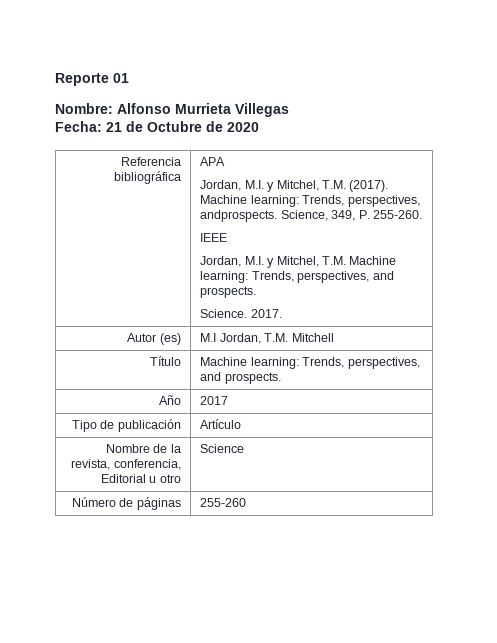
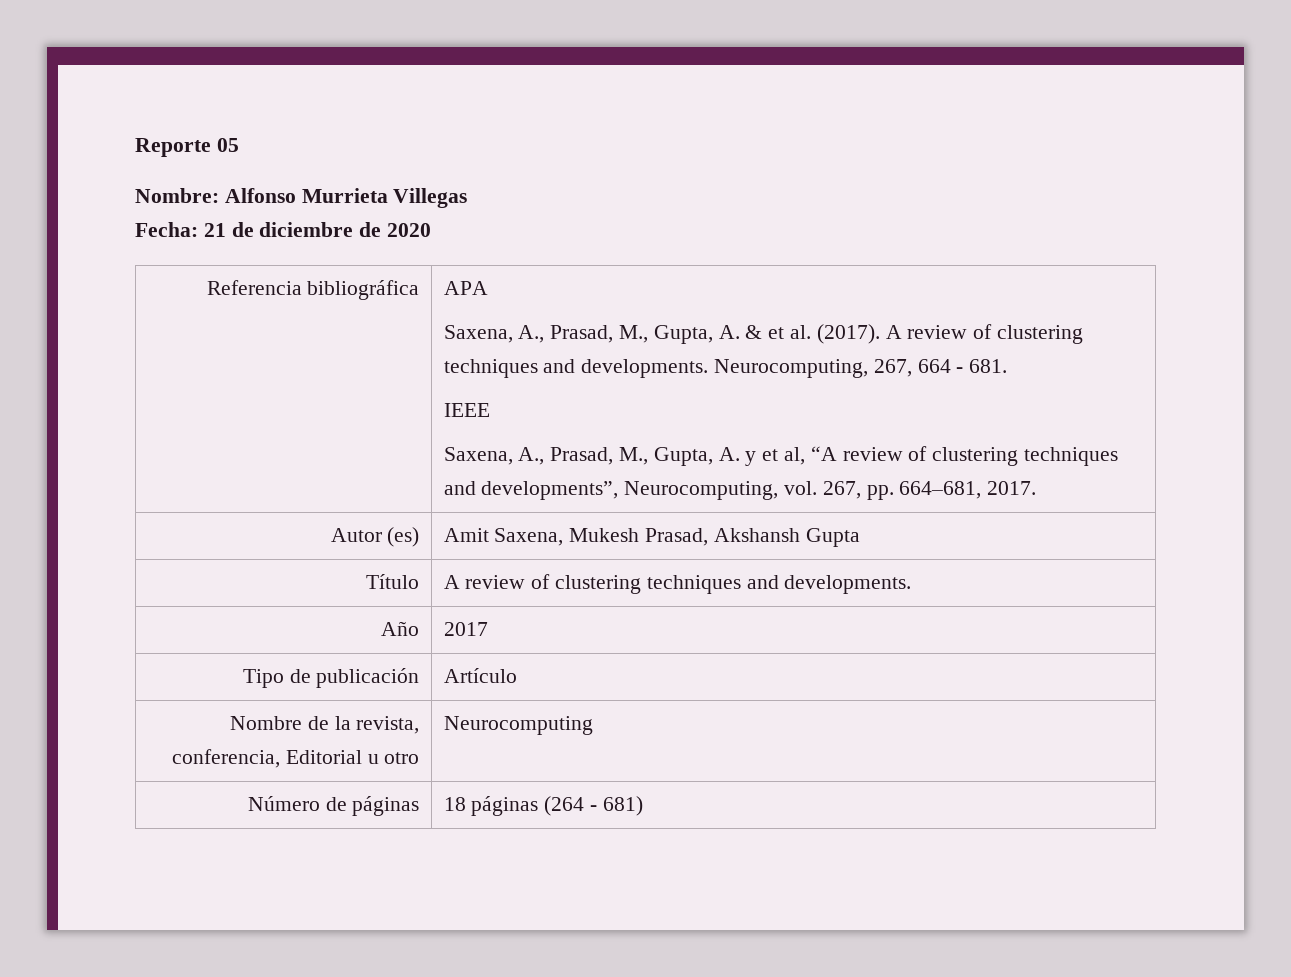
- Reporte 01
+ Reporte 05
- Fecha: 21 de Octubre de 2020
+ Fecha: 21 de diciembre de 2020
- Jordan, M.I. y Mitchel, T.M. (2017). Machine learning: Trends, perspectives, andprospects. Science, 349, P. 255-260.
+ Saxena, A., Prasad, M., Gupta, A. & et al. (2017). A review of clustering techniques and developments. Neurocomputing, 267, 664 - 681.
  IEEE
- Jordan, M.I. y Mitchel, T.M. Machine learning: Trends, perspectives, and prospects.
- Science. 2017.
- Autor (es) | M.I Jordan, T.M. Mitchell
- Título | Machine learning: Trends, perspectives, and prospects.
+ Saxena, A., Prasad, M., Gupta, A. y et al, “A review of clustering techniques and developments”, Neurocomputing, vol. 267, pp. 664–681, 2017.
+ Autor (es) | Amit Saxena, Mukesh Prasad, Akshansh Gupta
+ Título | A review of clustering techniques and developments.
- Nombre de la revista, conferencia, Editorial u otro | Science
+ Nombre de la revista, conferencia, Editorial u otro | Neurocomputing
- Número de páginas | 255-260
+ Número de páginas | 18 páginas (264 - 681)

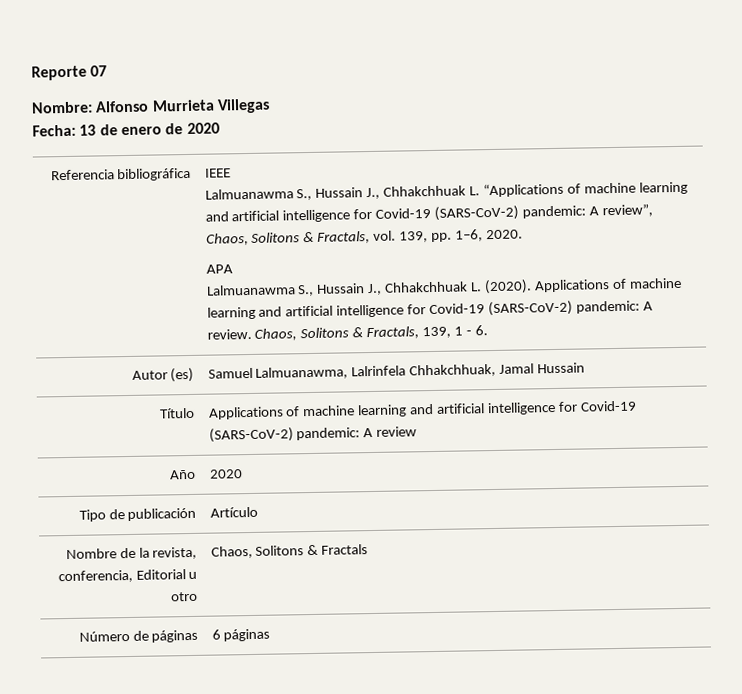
- Reporte 05
+ Reporte 07
- Fecha: 21 de diciembre de 2020
+ Fecha: 13 de enero de 2020
+ IEEE
+ Lalmuanawma S., Hussain J., Chhakchhuak L. “Applications of machine learning and artificial intelligence for Covid-19 (SARS-CoV-2) pandemic: A review”, Chaos, Solitons & Fractals, vol. 139, pp. 1–6, 2020.
  APA
- Saxena, A., Prasad, M., Gupta, A. & et al. (2017). A review of clustering techniques and developments. Neurocomputing, 267, 664 - 681.
- IEEE
- Saxena, A., Prasad, M., Gupta, A. y et al, “A review of clustering techniques and developments”, Neurocomputing, vol. 267, pp. 664–681, 2017.
- Autor (es) | Amit Saxena, Mukesh Prasad, Akshansh Gupta
- Título | A review of clustering techniques and developments.
+ Lalmuanawma S., Hussain J., Chhakchhuak L. (2020). Applications of machine learning and artificial intelligence for Covid-19 (SARS-CoV-2) pandemic: A review. Chaos, Solitons & Fractals, 139, 1 - 6.
+ Autor (es) | Samuel Lalmuanawma, Lalrinfela Chhakchhuak, Jamal Hussain
+ Título | Applications of machine learning and artificial intelligence for Covid-19 (SARS-CoV-2) pandemic: A review
- Año | 2017
+ Año | 2020
- Nombre de la revista, conferencia, Editorial u otro | Neurocomputing
+ Nombre de la revista, conferencia, Editorial u otro | Chaos, Solitons & Fractals
- Número de páginas | 18 páginas (264 - 681)
+ Número de páginas | 6 páginas

